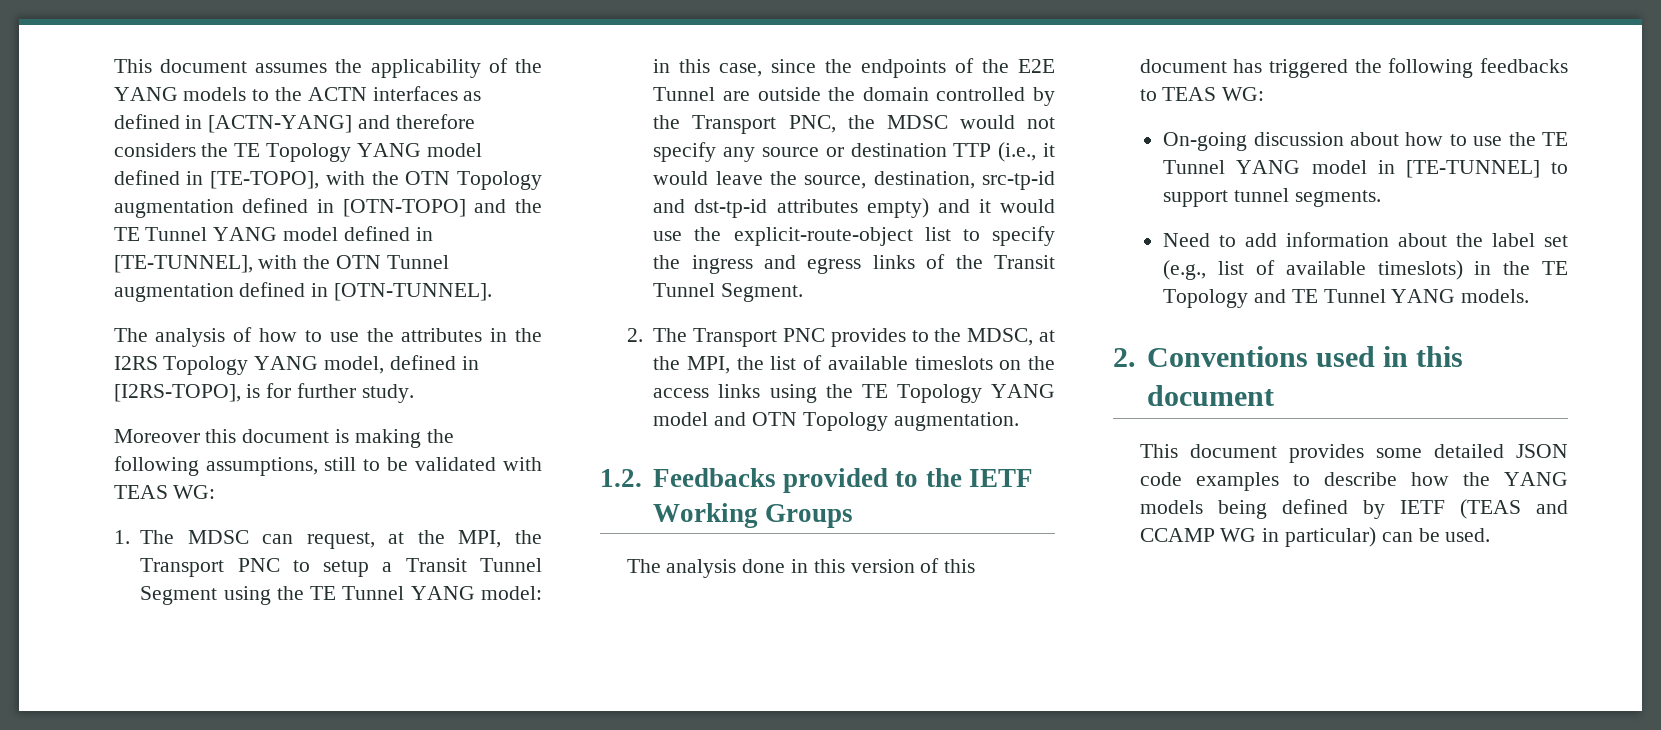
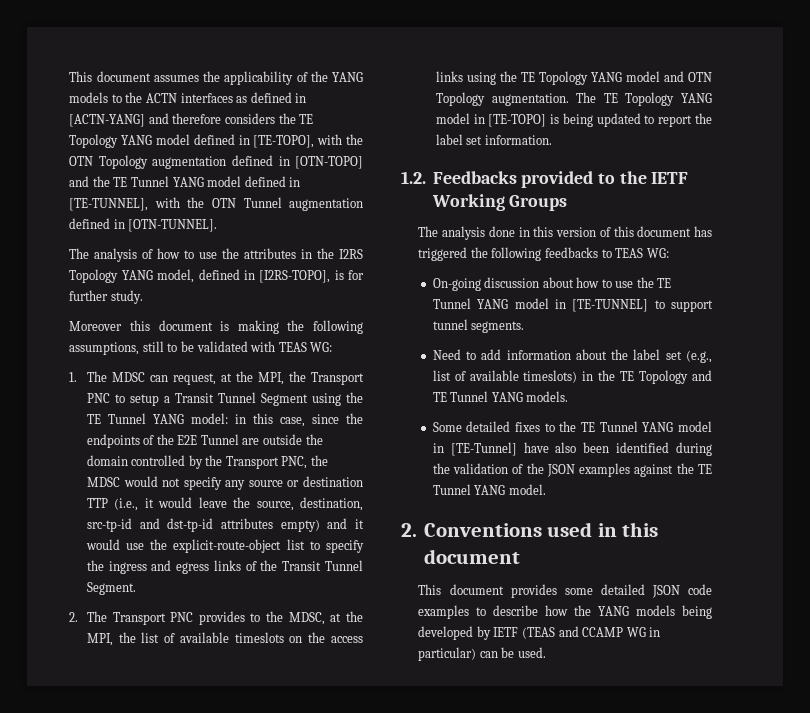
+ The TE Topology YANG model in [TE-TOPO] is being updated to report the label set information.
+ Some detailed fixes to the TE Tunnel YANG model in [TE-Tunnel] have also been identified during the validation of the JSON examples against the TE Tunnel YANG model.
- This document provides some detailed JSON code examples to describe how the YANG models being defined by IETF (TEAS and CCAMP WG in particular) can be used.
+ This document provides some detailed JSON code examples to describe how the YANG models being developed by IETF (TEAS and CCAMP WG in particular) can be used.

